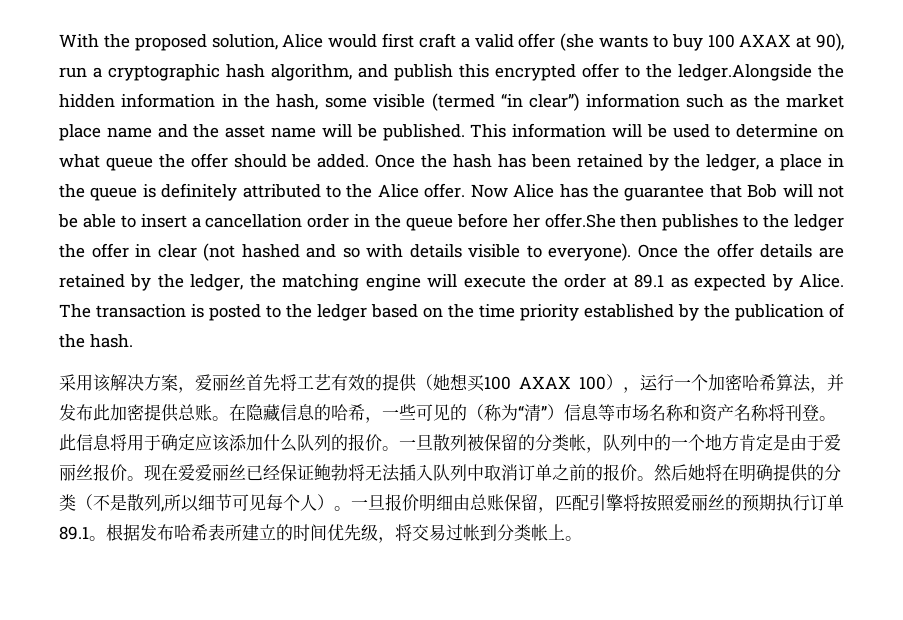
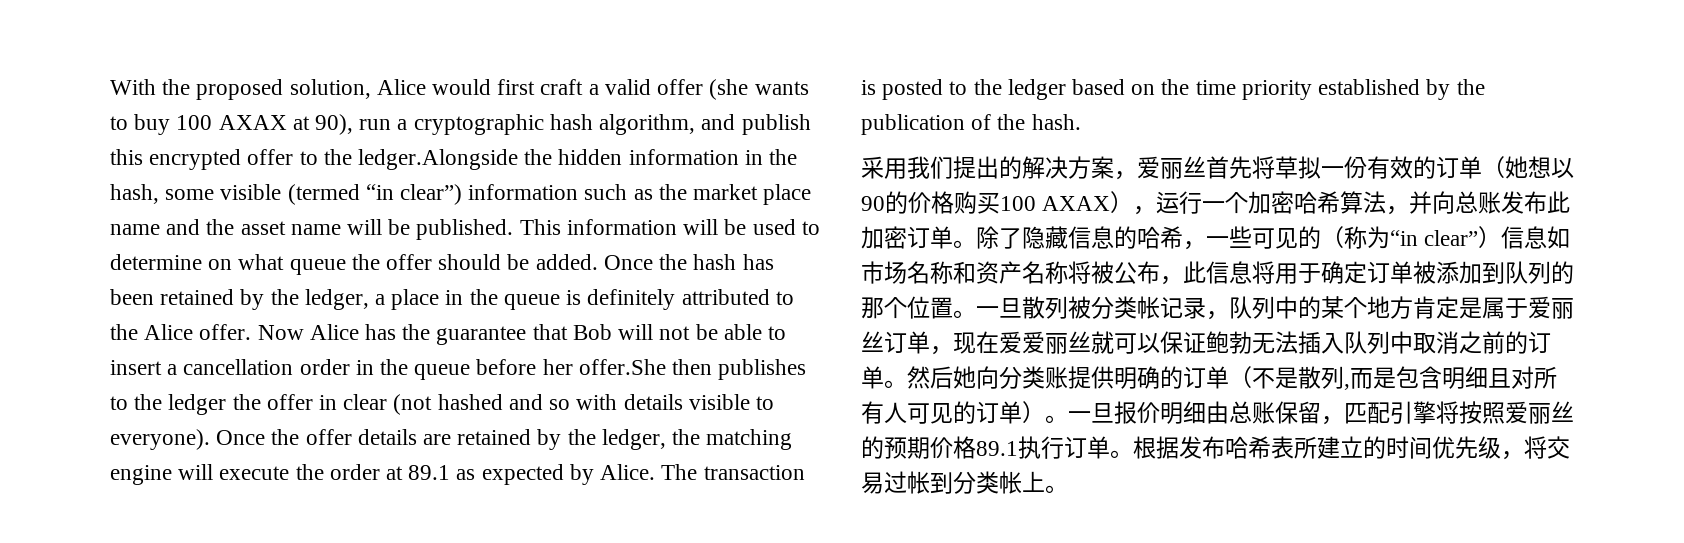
- 采用该解决方案，爱丽丝首先将工艺有效的提供（她想买100 AXAX 100），运行一个加密哈希算法，并发布此加密提供总账。在隐藏信息的哈希，一些可见的（称为“清”）信息等市场名称和资产名称将刊登。此信息将用于确定应该添加什么队列的报价。一旦散列被保留的分类帐，队列中的一个地方肯定是由于爱丽丝报价。现在爱爱丽丝已经保证鲍勃将无法插入队列中取消订单之前的报价。然后她将在明确提供的分类（不是散列,所以细节可见每个人）。
+ 采用我们提出的解决方案，爱丽丝首先将草拟一份有效的订单（她想以90的价格购买100 AXAX），运行一个加密哈希算法，并向总账发布此加密订单。除了隐藏信息的哈希，一些可见的（称为“in clear”）信息如市场名称和资产名称将被公布，此信息将用于确定订单被添加到队列的那个位置。一旦散列被分类帐记录，队列中的某个地方肯定是属于爱丽丝订单，现在爱爱丽丝就可以保证鲍勃无法插入队列中取消之前的订单。然后她向分类账提供明确的订单（不是散列,而是包含明细且对所有人可见的订单）。
- 一旦报价明细由总账保留，匹配引擎将按照爱丽丝的预期执行订单89.1。
+ 一旦报价明细由总账保留，匹配引擎将按照爱丽丝的预期价格89.1执行订单。

